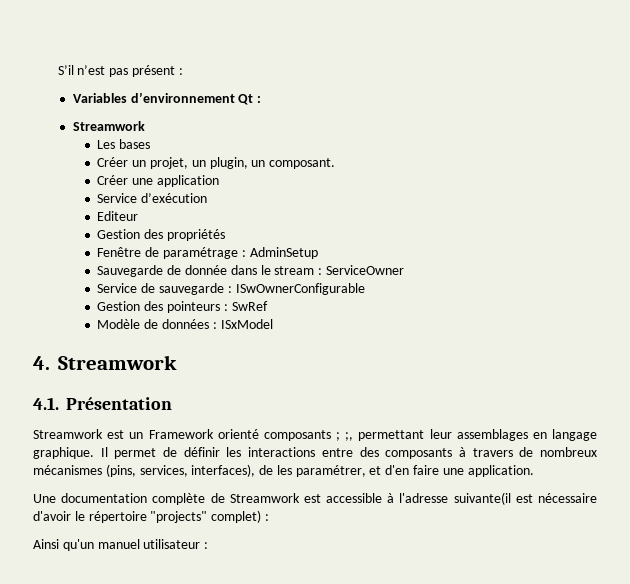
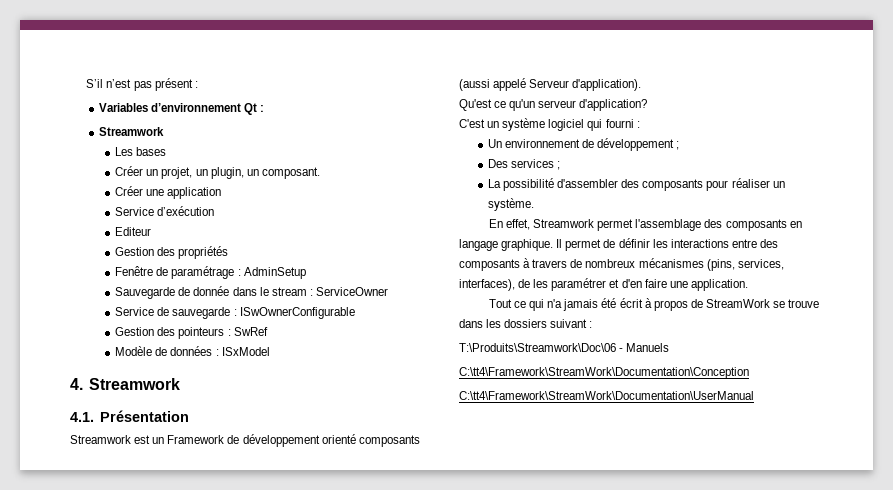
- Streamwork est un Framework orienté composants ; ;, permettant leur assemblages en langage graphique.
+ Streamwork est un Framework de développement orienté composants (aussi appelé Serveur d'application).
+ Qu'est ce qu'un serveur d'application?
+ C'est un système logiciel qui fourni :
+ Un environnement de développement ;
+ Des services ;
+ La possibilité d'assembler des composants pour réaliser un système.
+ En effet, Streamwork permet l'assemblage des composants en langage graphique.
- Il permet de définir les interactions entre des composants à travers de nombreux mécanismes (pins, services, interfaces), de les paramétrer, et d'en faire une application.
+ Il permet de définir les interactions entre des composants à travers de nombreux mécanismes (pins, services, interfaces), de les paramétrer et d'en faire une application.
- Une documentation complète de Streamwork est accessible à l'adresse suivante(il est nécessaire d'avoir le répertoire "projects" complet) :
- Ainsi qu'un manuel utilisateur :
+ Tout ce qui n'a jamais été écrit à propos de StreamWork se trouve dans les dossiers suivant :
+ T:\Produits\Streamwork\Doc\06 - Manuels
+ C:\tt4\Framework\StreamWork\Documentation\Conception
+ C:\tt4\Framework\StreamWork\Documentation\UserManual

